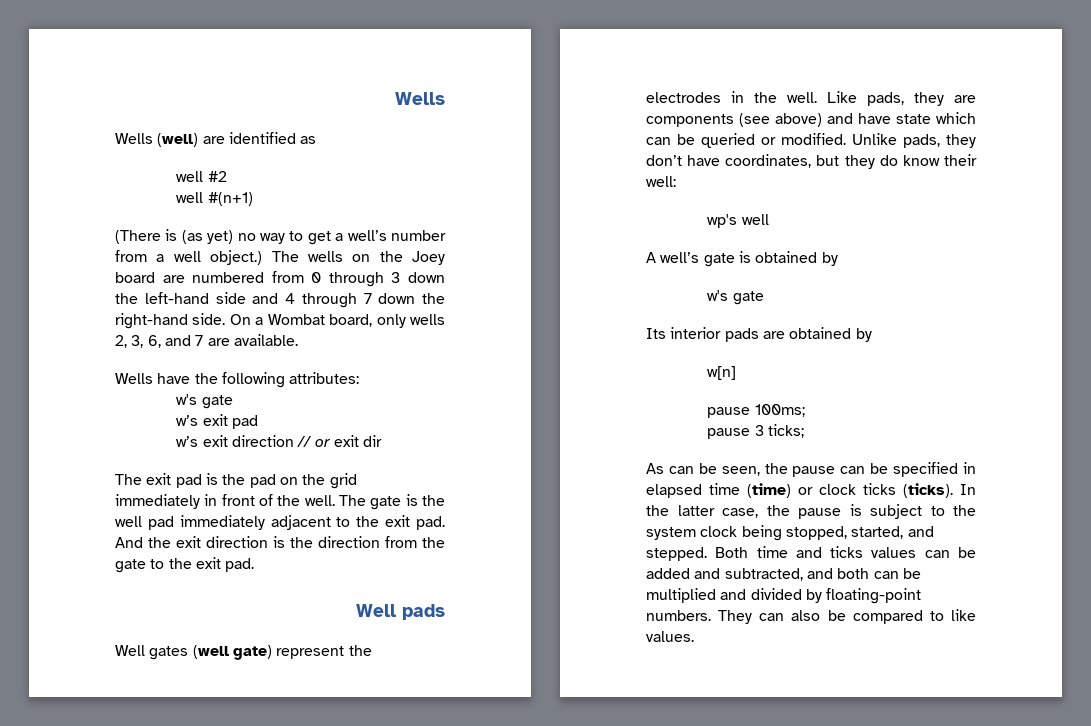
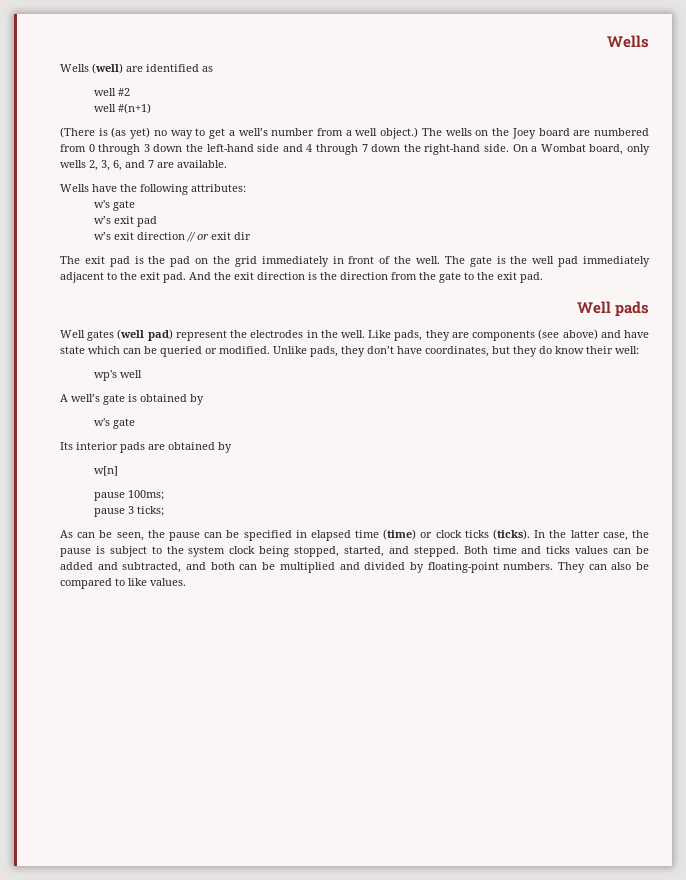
- Well gates (well gate) represent the electrodes in the well.
+ Well gates (well pad) represent the electrodes in the well.

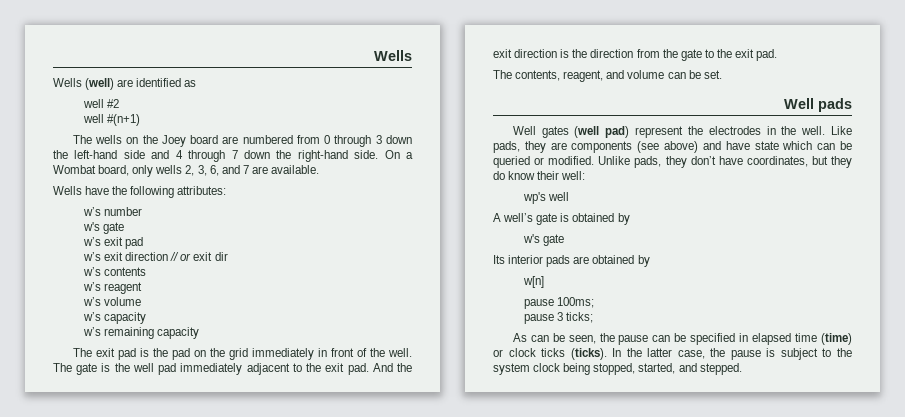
- (There is (as yet) no way to get a well’s number from a well object.)
+ w’s number
+ w’s contents
+ w’s reagent
+ w’s volume
+ w’s capacity
+ w’s remaining capacity
+ The contents, reagent, and volume can be set.
- Both time and ticks values can be added and subtracted, and both can be multiplied and divided by floating-point numbers. They can also be compared to like values.

